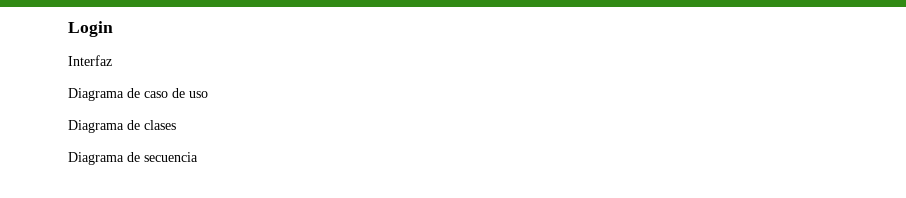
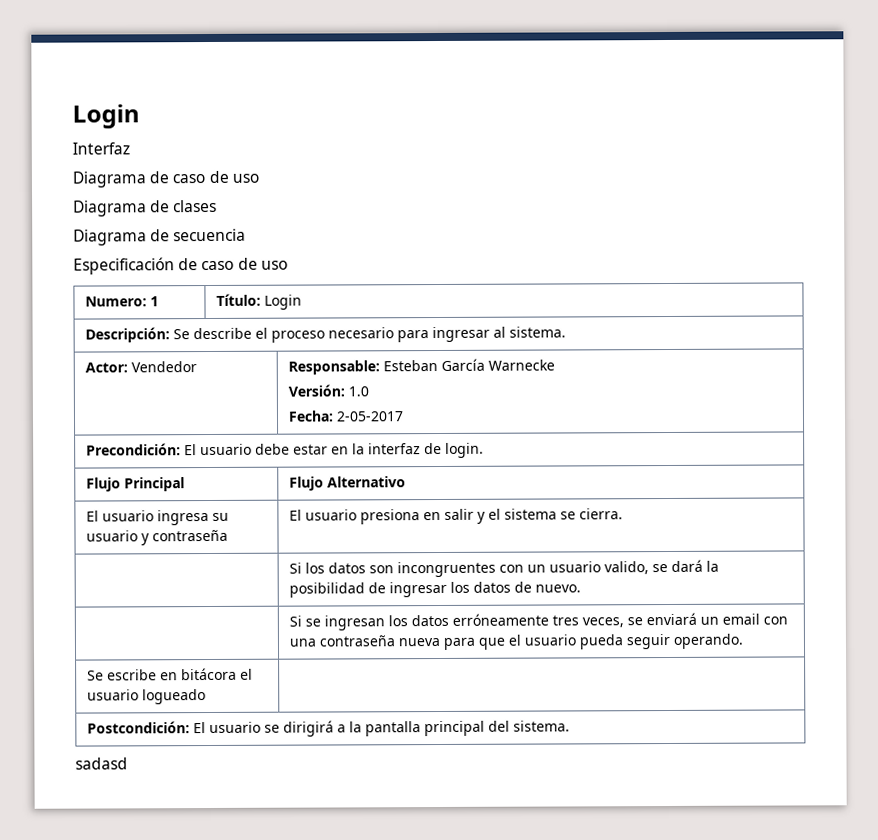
+ Especificación de caso de uso
+ Numero: 1 | Título: Login
+ Descripción: Se describe el proceso necesario para ingresar al sistema.
+ Actor: Vendedor | Responsable: Esteban García Warnecke
+ Versión: 1.0
+ Fecha: 2-05-2017
+ Precondición: El usuario debe estar en la interfaz de login.
+ Flujo Principal | Flujo Alternativo
+ El usuario ingresa su usuario y contraseña | El usuario presiona en salir y el sistema se cierra.
+ | Si los datos son incongruentes con un usuario valido, se dará la posibilidad de ingresar los datos de nuevo.
+ | Si se ingresan los datos erróneamente tres veces, se enviará un email con una contraseña nueva para que el usuario pueda seguir operando.
+ Se escribe en bitácora el usuario logueado |
+ Postcondición: El usuario se dirigirá a la pantalla principal del sistema.
+ sadasd

